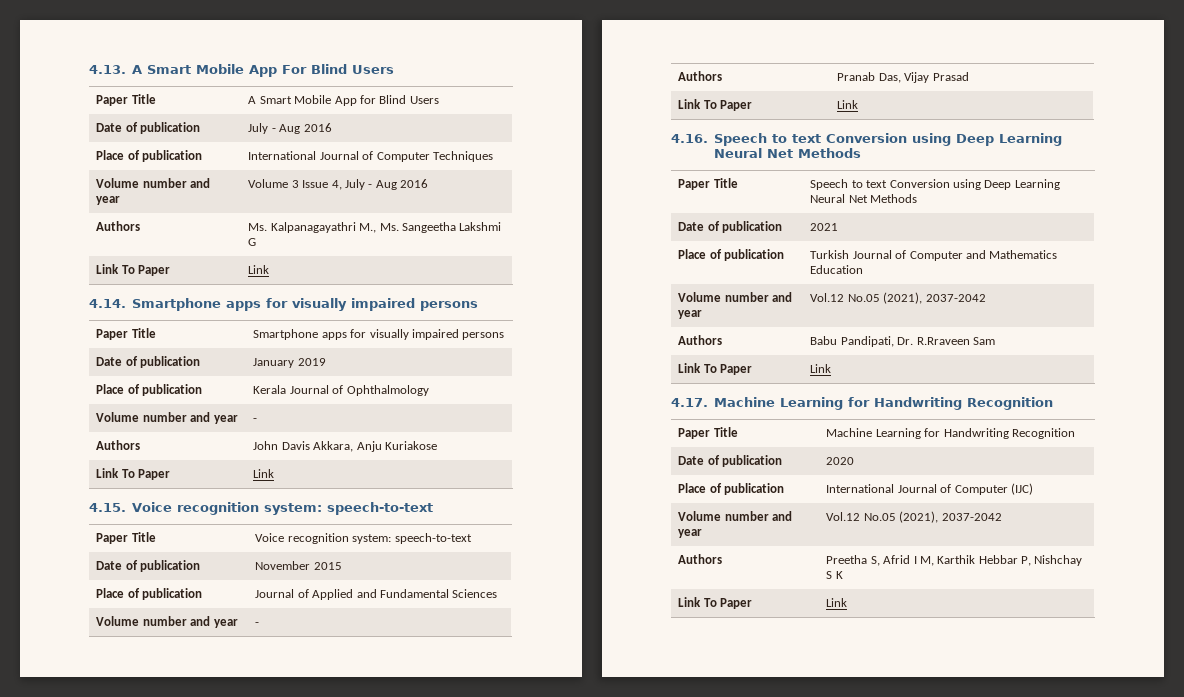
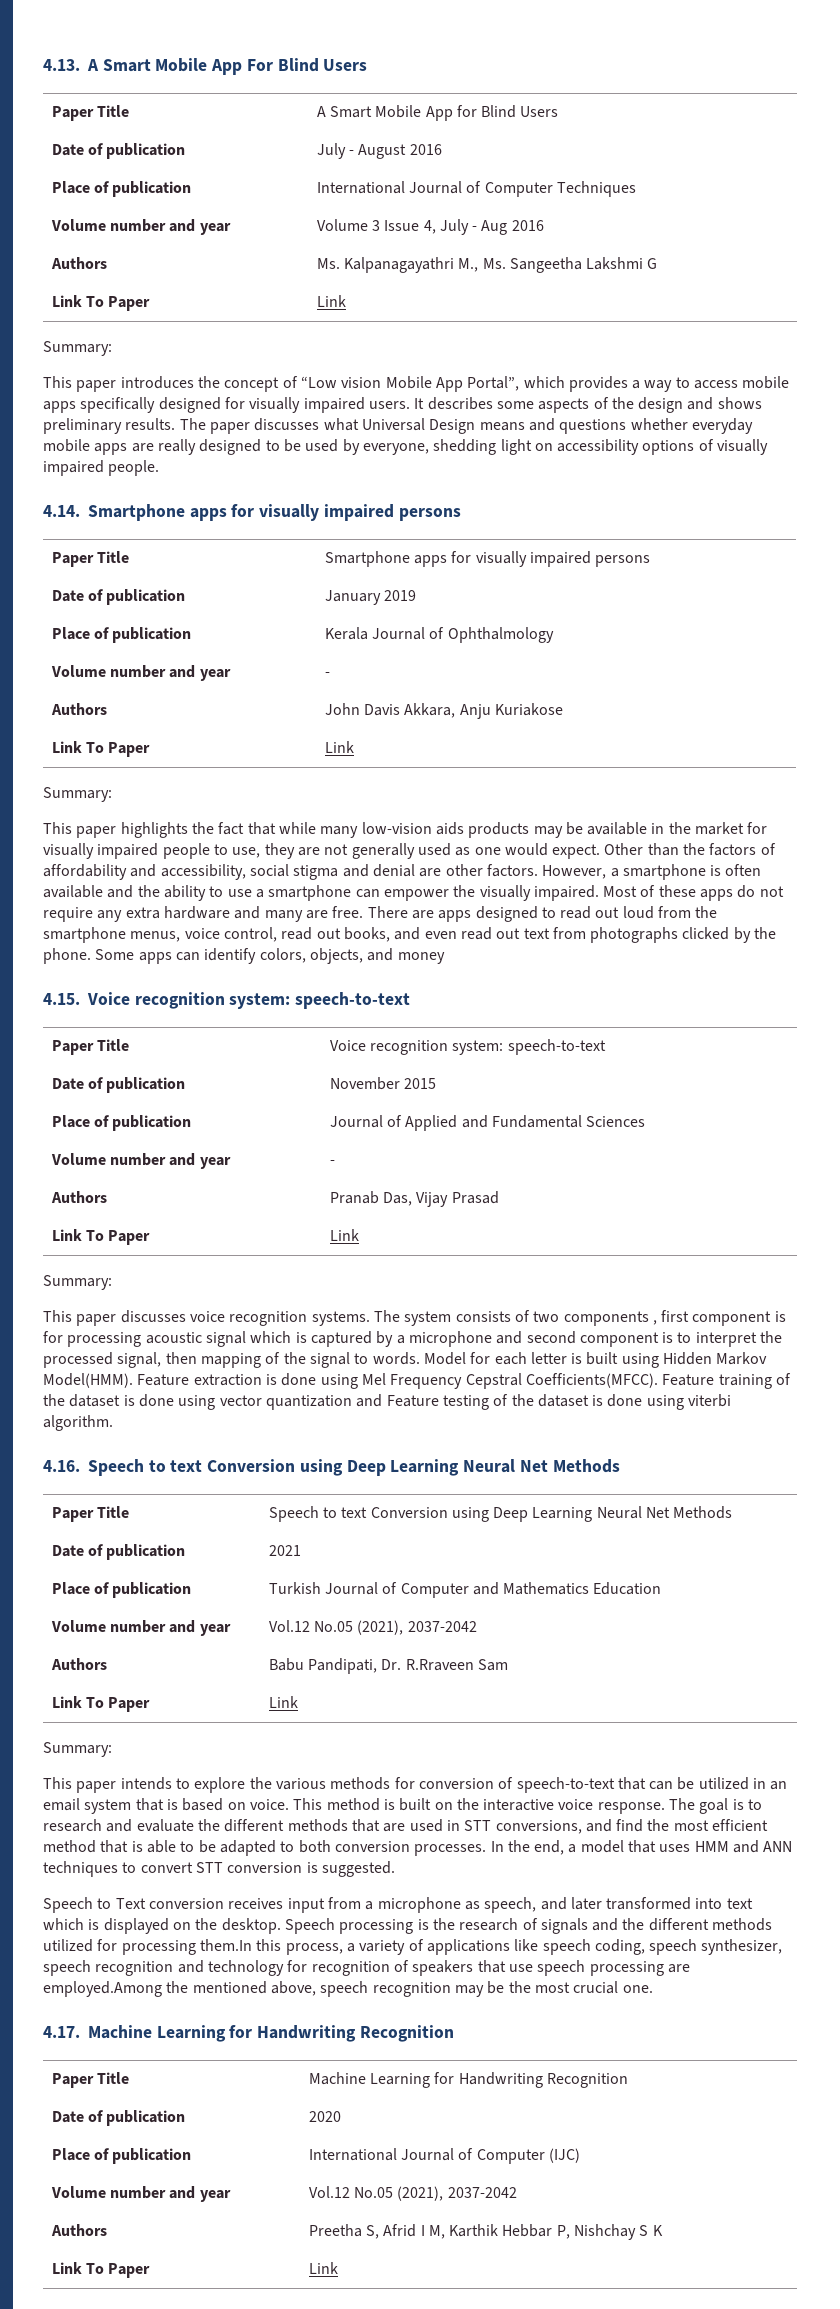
- Date of publication | July - Aug 2016
+ Date of publication | July - August 2016
  Authors | Ms. Kalpanagayathri M., Ms. Sangeetha Lakshmi G
  Link To Paper | Link
+ Summary:
+ This paper introduces the concept of “Low vision Mobile App Portal”, which provides a way to access mobile apps specifically designed for visually impaired users. It describes some aspects of the design and shows preliminary results. The paper discusses what Universal Design means and questions whether everyday mobile apps are really designed to be used by everyone, shedding light on accessibility options of visually impaired people.
  Authors | John Davis Akkara, Anju Kuriakose
  Link To Paper | Link
+ Summary:
+ This paper highlights the fact that while many low-vision aids products may be available in the market for visually impaired people to use, they are not generally used as one would expect. Other than the factors of affordability and accessibility, social stigma and denial are other factors. However, a smartphone is often available and the ability to use a smartphone can empower the visually impaired. Most of these apps do not require any extra hardware and many are free. There are apps designed to read out loud from the smartphone menus, voice control, read out books, and even read out text from photographs clicked by the phone. Some apps can identify colors, objects, and money
  Authors | Pranab Das, Vijay Prasad
  Link To Paper | Link
+ Summary:
+ This paper discusses voice recognition systems. The system consists of two components , first component is for processing acoustic signal which is captured by a microphone and second component is to interpret the processed signal, then mapping of the signal to words. Model for each letter is built using Hidden Markov Model(HMM). Feature extraction is done using Mel Frequency Cepstral Coefficients(MFCC). Feature training of the dataset is done using vector quantization and Feature testing of the dataset is done using viterbi algorithm.
  Authors | Babu Pandipati, Dr. R.Rraveen Sam
  Link To Paper | Link
+ Summary:
+ This paper intends to explore the various methods for conversion of speech-to-text that can be utilized in an email system that is based on voice. This method is built on the interactive voice response. The goal is to research and evaluate the different methods that are used in STT conversions, and find the most efficient method that is able to be adapted to both conversion processes. In the end, a model that uses HMM and ANN techniques to convert STT conversion is suggested.
+ Speech to Text conversion receives input from a microphone as speech, and later transformed into text which is displayed on the desktop. Speech processing is the research of signals and the different methods utilized for processing them.In this process, a variety of applications like speech coding, speech synthesizer, speech recognition and technology for recognition of speakers that use speech processing are employed.Among the mentioned above, speech recognition may be the most crucial one.

